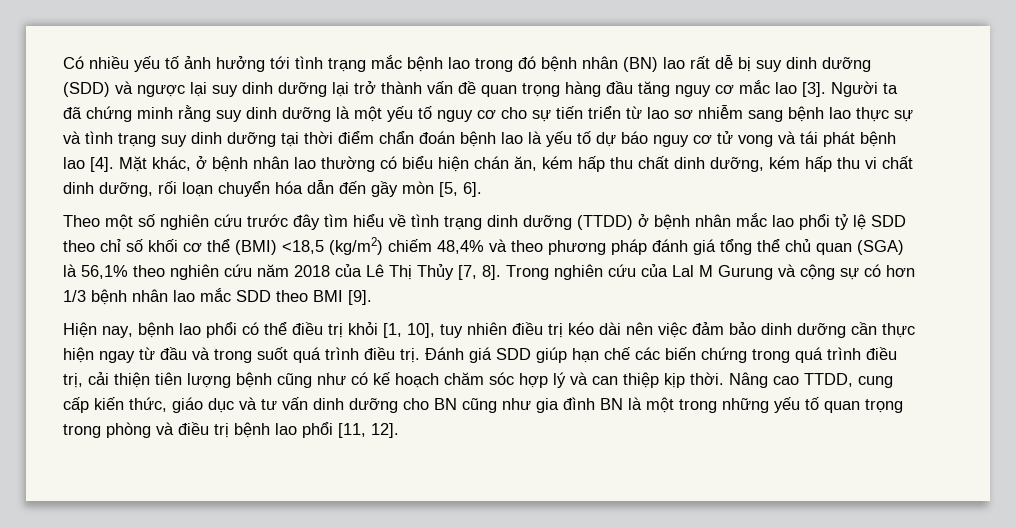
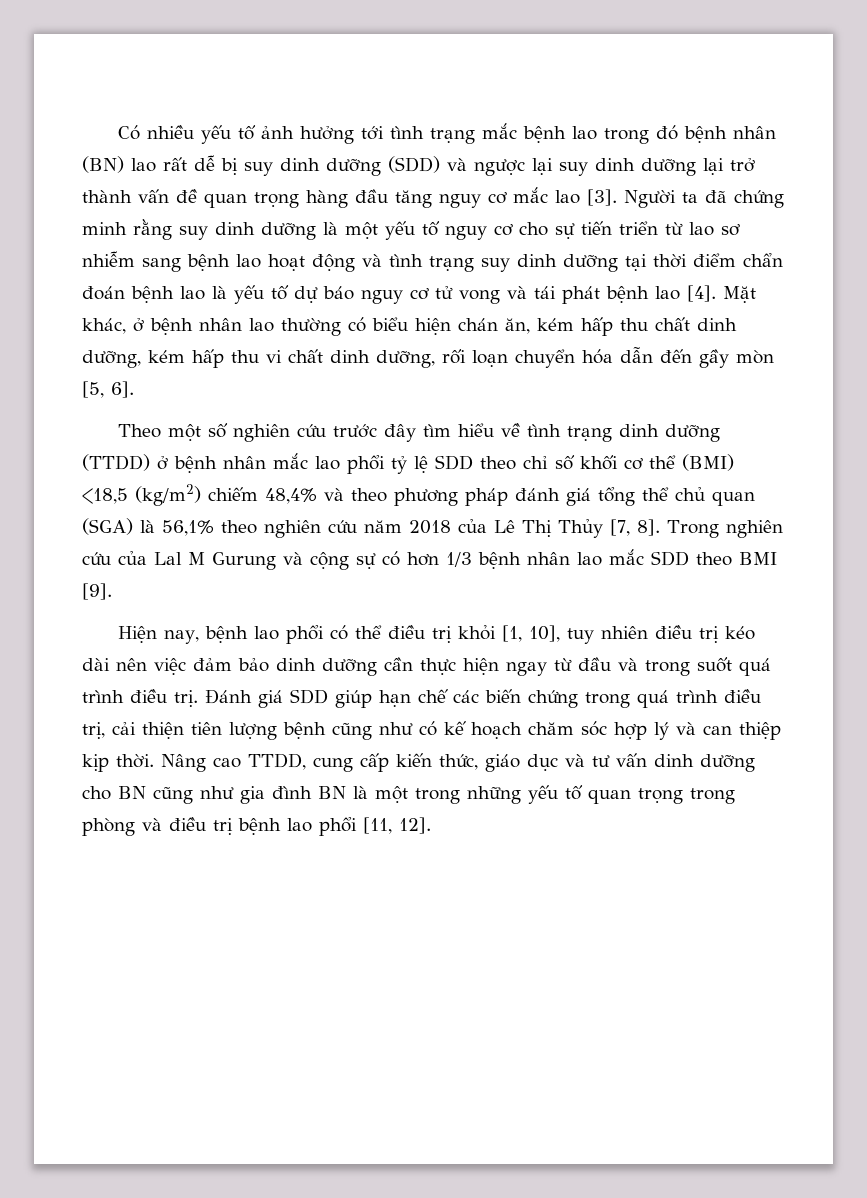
- Người ta đã chứng minh rằng suy dinh dưỡng là một yếu tố nguy cơ cho sự tiến triển từ lao sơ nhiễm sang bệnh lao thực sự và tình trạng suy dinh dưỡng tại thời điểm chẩn đoán bệnh lao là yếu tố dự báo nguy cơ tử vong và tái phát bệnh lao [4].
+ Người ta đã chứng minh rằng suy dinh dưỡng là một yếu tố nguy cơ cho sự tiến triển từ lao sơ nhiễm sang bệnh lao hoạt động và tình trạng suy dinh dưỡng tại thời điểm chẩn đoán bệnh lao là yếu tố dự báo nguy cơ tử vong và tái phát bệnh lao [4].

